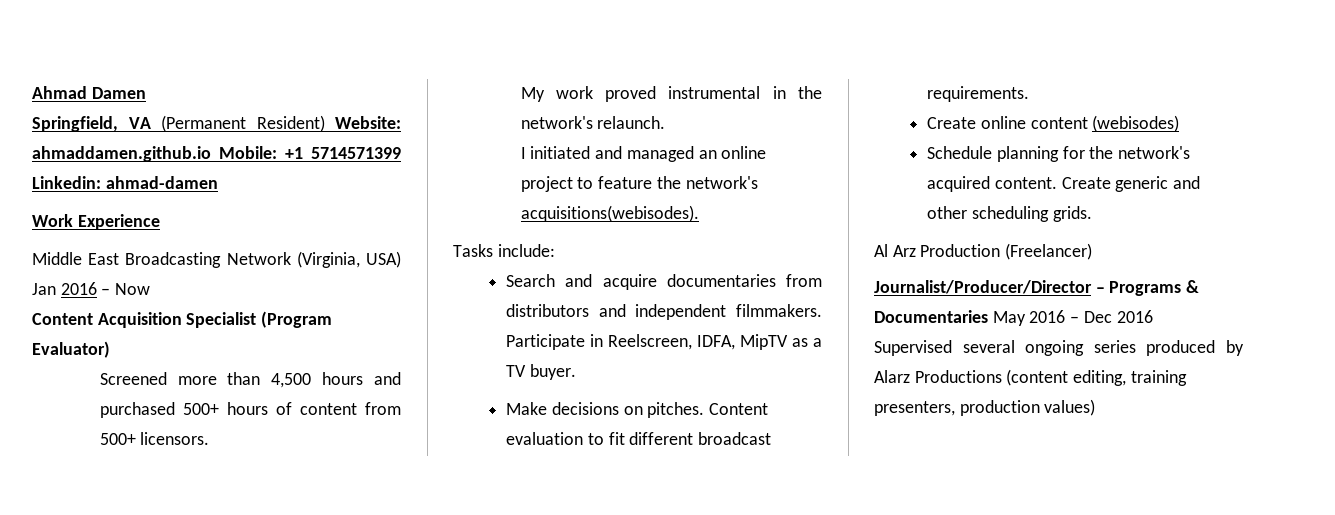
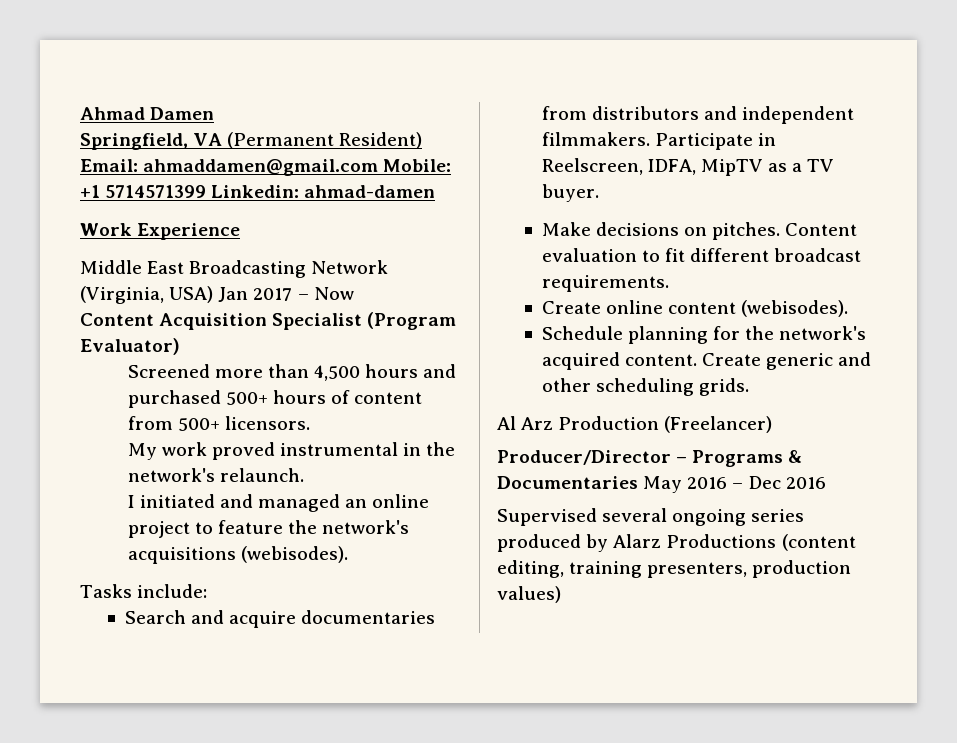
- Springfield, VA (Permanent Resident) Website: ahmaddamen.github.io Mobile: +1 5714571399 Linkedin: ahmad-damen
+ Springfield, VA (Permanent Resident) Email: ahmaddamen@gmail.com Mobile: +1 5714571399 Linkedin: ahmad-damen
- Middle East Broadcasting Network (Virginia, USA) Jan 2016 – Now
+ Middle East Broadcasting Network (Virginia, USA) Jan 2017 – Now
- I initiated and managed an online project to feature the network's acquisitions(webisodes).
+ I initiated and managed an online project to feature the network's acquisitions (webisodes).
- Create online content (webisodes)
+ Create online content (webisodes).
- Journalist/Producer/Director – Programs & Documentaries May 2016 – Dec 2016
+ Producer/Director – Programs & Documentaries May 2016 – Dec 2016

